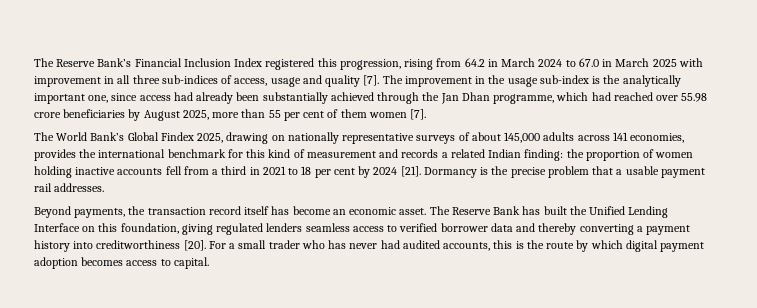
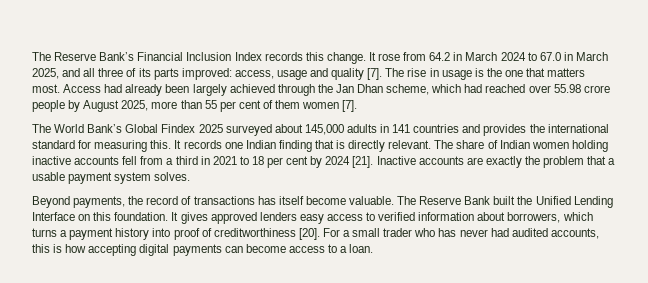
- The Reserve Bank’s Financial Inclusion Index registered this progression, rising from 64.2 in March 2024 to 67.0 in March 2025 with improvement in all three sub-indices of access, usage and quality [7].
+ The Reserve Bank’s Financial Inclusion Index records this change. It rose from 64.2 in March 2024 to 67.0 in March 2025, and all three of its parts improved: access, usage and quality [7].
- The improvement in the usage sub-index is the analytically important one, since access had already been substantially achieved through the Jan Dhan programme, which had reached over 55.98 crore beneficiaries by August 2025, more than 55 per cent of them women [7].
+ The rise in usage is the one that matters most. Access had already been largely achieved through the Jan Dhan scheme, which had reached over 55.98 crore people by August 2025, more than 55 per cent of them women [7].
- The World Bank’s Global Findex 2025, drawing on nationally representative surveys of about 145,000 adults across 141 economies, provides the international benchmark for this kind of measurement and records a related Indian finding: the proportion of women holding inactive accounts fell from a third in 2021 to 18 per cent by 2024 [21].
+ The World Bank’s Global Findex 2025 surveyed about 145,000 adults in 141 countries and provides the international standard for measuring this. It records one Indian finding that is directly relevant. The share of Indian women holding inactive accounts fell from a third in 2021 to 18 per cent by 2024 [21].
- Dormancy is the precise problem that a usable payment rail addresses.
+ Inactive accounts are exactly the problem that a usable payment system solves.
- Beyond payments, the transaction record itself has become an economic asset.
+ Beyond payments, the record of transactions has itself become valuable.
- The Reserve Bank has built the Unified Lending Interface on this foundation, giving regulated lenders seamless access to verified borrower data and thereby converting a payment history into creditworthiness [20].
+ The Reserve Bank built the Unified Lending Interface on this foundation. It gives approved lenders easy access to verified information about borrowers, which turns a payment history into proof of creditworthiness [20].
- For a small trader who has never had audited accounts, this is the route by which digital payment adoption becomes access to capital.
+ For a small trader who has never had audited accounts, this is how accepting digital payments can become access to a loan.

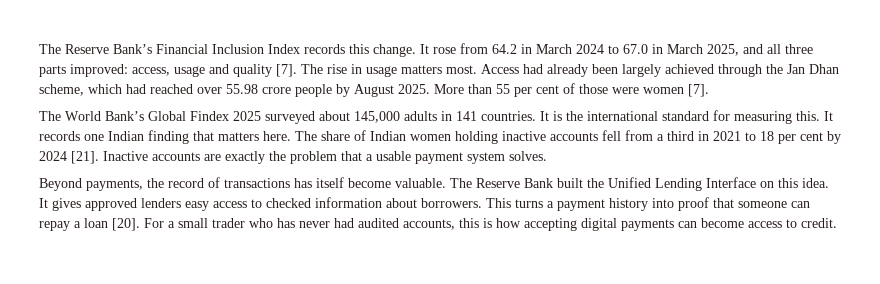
- It rose from 64.2 in March 2024 to 67.0 in March 2025, and all three of its parts improved: access, usage and quality [7].
+ It rose from 64.2 in March 2024 to 67.0 in March 2025, and all three parts improved: access, usage and quality [7].
- The rise in usage is the one that matters most.
+ The rise in usage matters most.
- Access had already been largely achieved through the Jan Dhan scheme, which had reached over 55.98 crore people by August 2025, more than 55 per cent of them women [7].
+ Access had already been largely achieved through the Jan Dhan scheme, which had reached over 55.98 crore people by August 2025. More than 55 per cent of those were women [7].
- The World Bank’s Global Findex 2025 surveyed about 145,000 adults in 141 countries and provides the international standard for measuring this.
+ The World Bank’s Global Findex 2025 surveyed about 145,000 adults in 141 countries. It is the international standard for measuring this.
- It records one Indian finding that is directly relevant.
+ It records one Indian finding that matters here.
- The Reserve Bank built the Unified Lending Interface on this foundation.
+ The Reserve Bank built the Unified Lending Interface on this idea.
- It gives approved lenders easy access to verified information about borrowers, which turns a payment history into proof of creditworthiness [20].
+ It gives approved lenders easy access to checked information about borrowers. This turns a payment history into proof that someone can repay a loan [20].
- For a small trader who has never had audited accounts, this is how accepting digital payments can become access to a loan.
+ For a small trader who has never had audited accounts, this is how accepting digital payments can become access to credit.

